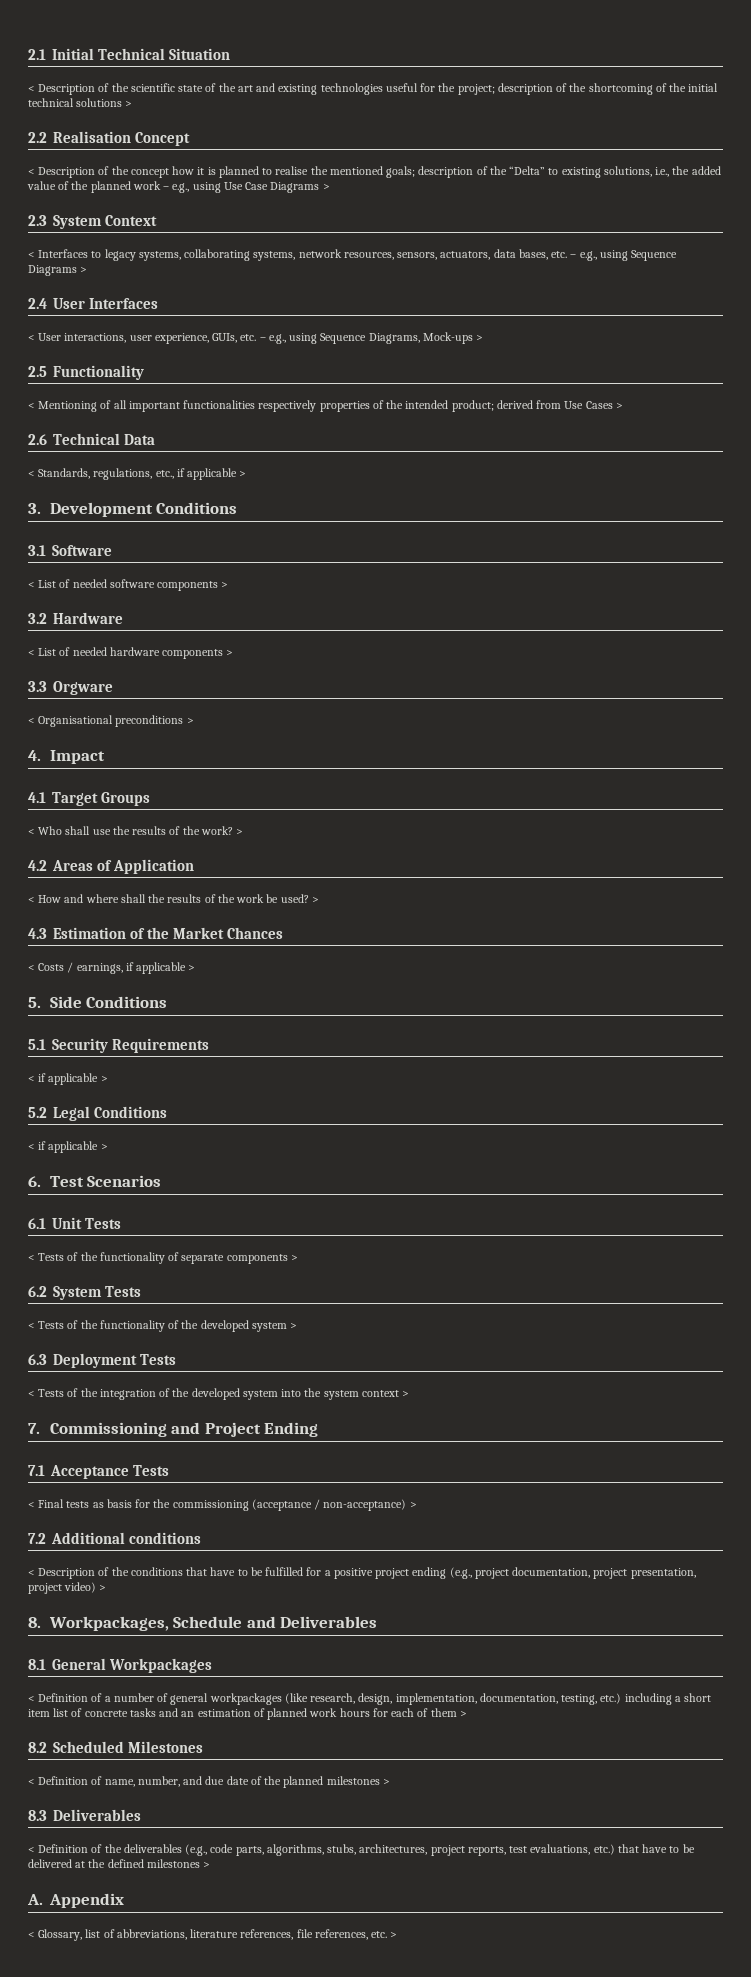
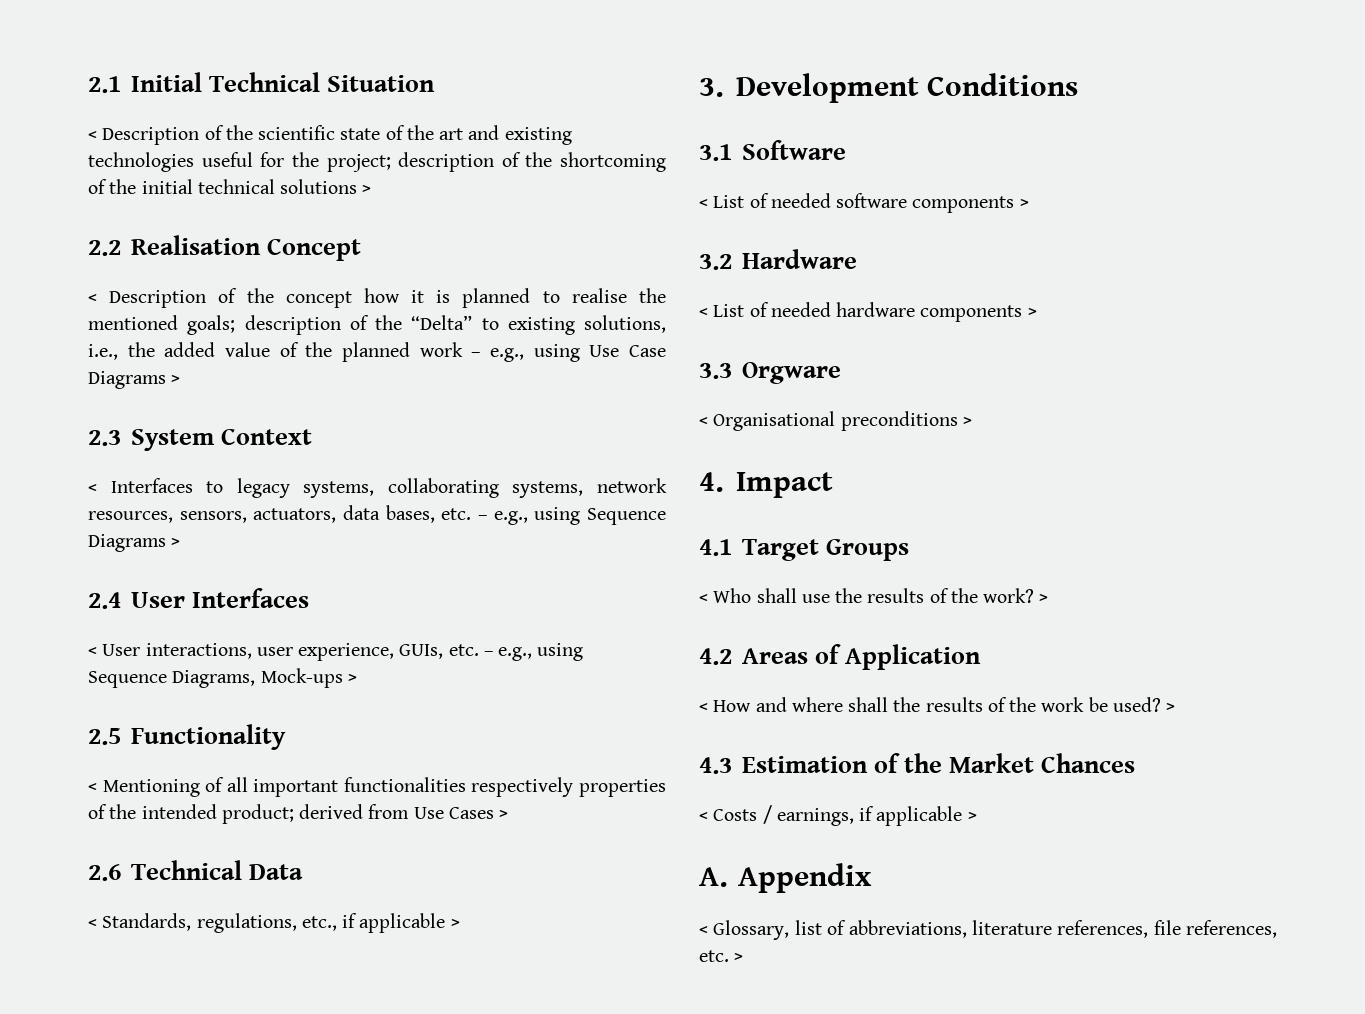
- 5. Side Conditions
- 5.1 Security Requirements
- < if applicable >
- 5.2 Legal Conditions
- < if applicable >
- 6. Test Scenarios
- 6.1 Unit Tests
- < Tests of the functionality of separate components >
- 6.2 System Tests
- < Tests of the functionality of the developed system >
- 6.3 Deployment Tests
- < Tests of the integration of the developed system into the system context >
- 7. Commissioning and Project Ending
- 7.1 Acceptance Tests
- < Final tests as basis for the commissioning (acceptance / non-acceptance) >
- 7.2 Additional conditions
- < Description of the conditions that have to be fulfilled for a positive project ending (e.g., project documentation, project presentation, project video) >
- 8. Workpackages, Schedule and Deliverables
- 8.1 General Workpackages
- < Definition of a number of general workpackages (like research, design, implementation, documentation, testing, etc.) including a short item list of concrete tasks and an estimation of planned work hours for each of them >
- 8.2 Scheduled Milestones
- < Definition of name, number, and due date of the planned milestones >
- 8.3 Deliverables
- < Definition of the deliverables (e.g., code parts, algorithms, stubs, architectures, project reports, test evaluations, etc.) that have to be delivered at the defined milestones >

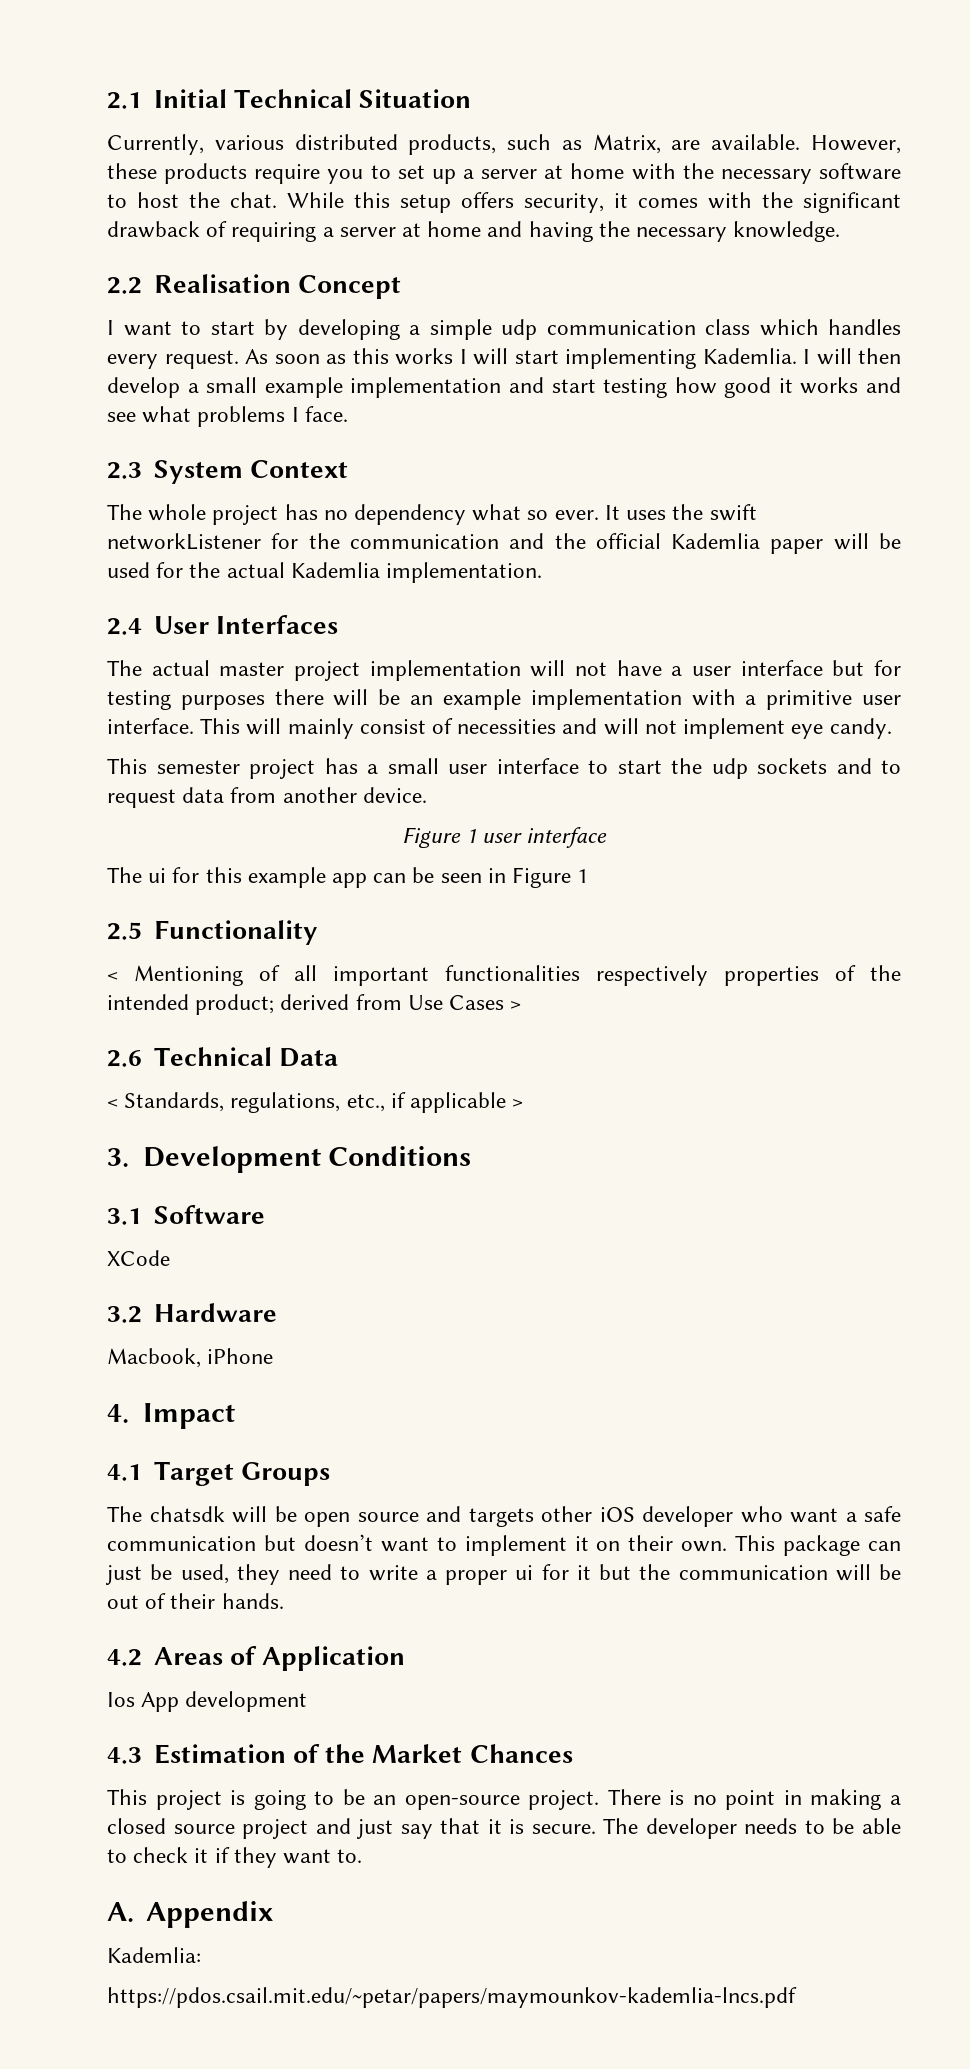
- < Description of the scientific state of the art and existing technologies useful for the project; description of the shortcoming of the initial technical solutions >
+ Currently, various distributed products, such as Matrix, are available. However, these products require you to set up a server at home with the necessary software to host the chat. While this setup offers security, it comes with the significant drawback of requiring a server at home and having the necessary knowledge.
  2.2 Realisation Concept
- < Description of the concept how it is planned to realise the mentioned goals; description of the “Delta” to existing solutions, i.e., the added value of the planned work – e.g., using Use Case Diagrams >
+ I want to start by developing a simple udp communication class which handles every request. As soon as this works I will start implementing Kademlia. I will then develop a small example implementation and start testing how good it works and see what problems I face.
  2.3 System Context
- < Interfaces to legacy systems, collaborating systems, network resources, sensors, actuators, data bases, etc. – e.g., using Sequence Diagrams >
+ The whole project has no dependency what so ever. It uses the swift networkListener for the communication and the official Kademlia paper will be used for the actual Kademlia implementation.
  2.4 User Interfaces
- < User interactions, user experience, GUIs, etc. – e.g., using Sequence Diagrams, Mock-ups >
+ The actual master project implementation will not have a user interface but for testing purposes there will be an example implementation with a primitive user interface. This will mainly consist of necessities and will not implement eye candy.
+ This semester project has a small user interface to start the udp sockets and to request data from another device.
+ Figure 1 user interface
+ The ui for this example app can be seen in Figure 1
- < List of needed software components >
+ XCode
  3.2 Hardware
- < List of needed hardware components >
- 3.3 Orgware
- < Organisational preconditions >
+ Macbook, iPhone
- < Who shall use the results of the work? >
+ The chatsdk will be open source and targets other iOS developer who want a safe communication but doesn’t want to implement it on their own. This package can just be used, they need to write a proper ui for it but the communication will be out of their hands.
  4.2 Areas of Application
- < How and where shall the results of the work be used? >
+ Ios App development
- < Costs / earnings, if applicable >
+ This project is going to be an open-source project. There is no point in making a closed source project and just say that it is secure. The developer needs to be able to check it if they want to.
  A. Appendix
- < Glossary, list of abbreviations, literature references, file references, etc. >
+ Kademlia:
+ https://pdos.csail.mit.edu/~petar/papers/maymounkov-kademlia-lncs.pdf

